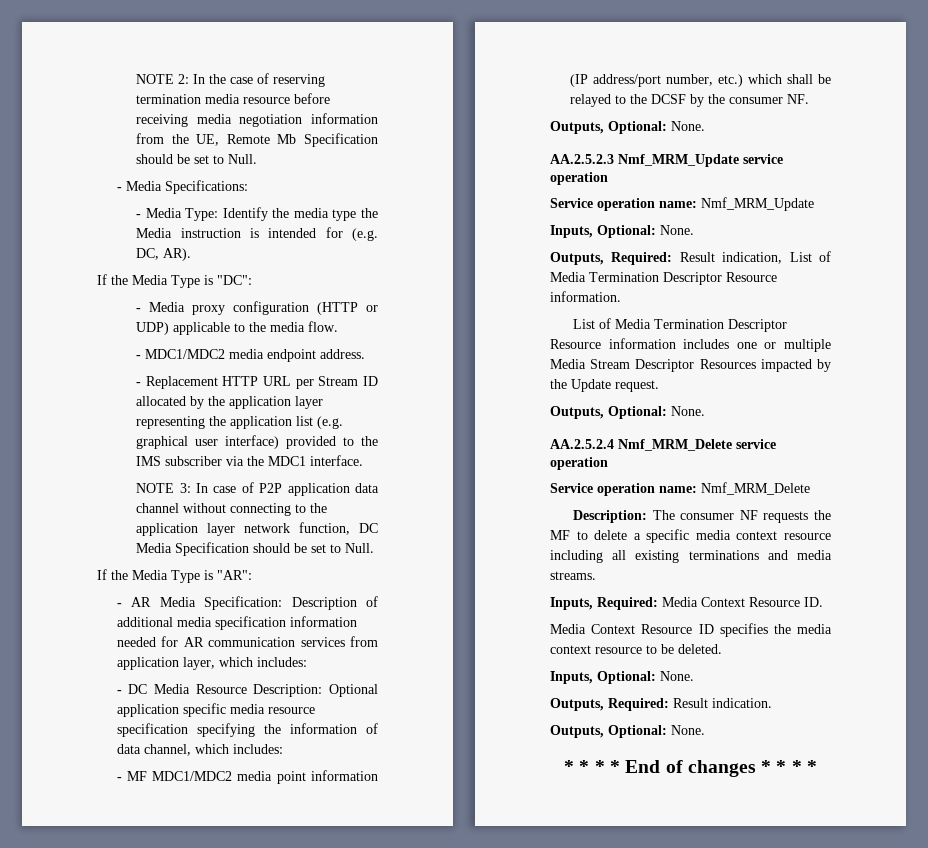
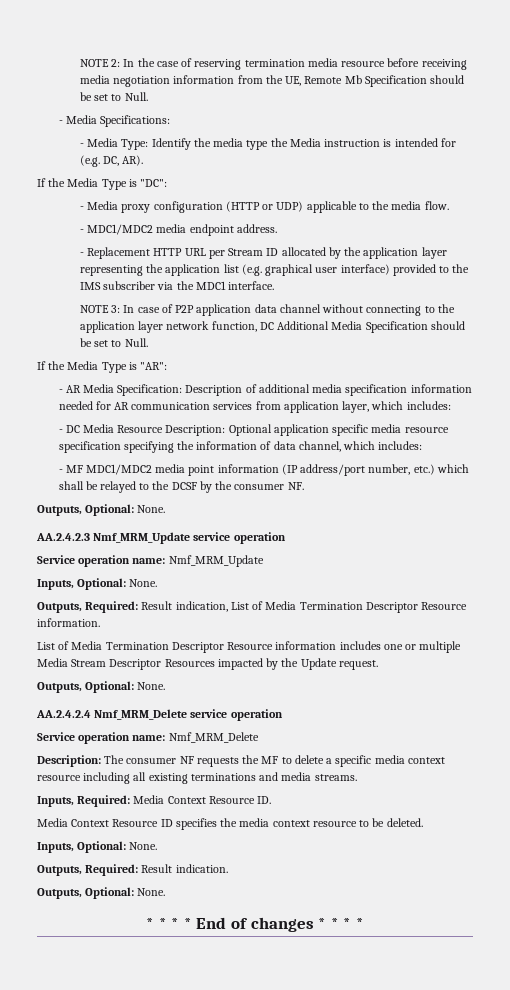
- NOTE 3: In case of P2P application data channel without connecting to the application layer network function, DC Media Specification should be set to Null.
+ NOTE 3: In case of P2P application data channel without connecting to the application layer network function, DC Additional Media Specification should be set to Null.
- AA.2.5.2.3 Nmf_MRM_Update service operation
+ AA.2.4.2.3 Nmf_MRM_Update service operation
- AA.2.5.2.4 Nmf_MRM_Delete service operation
+ AA.2.4.2.4 Nmf_MRM_Delete service operation

